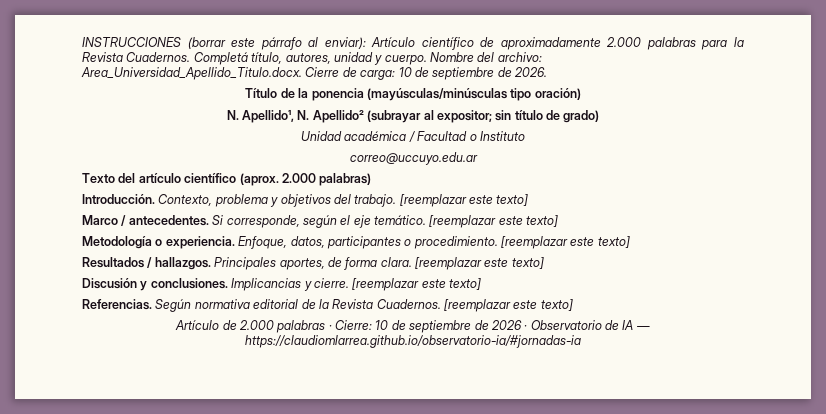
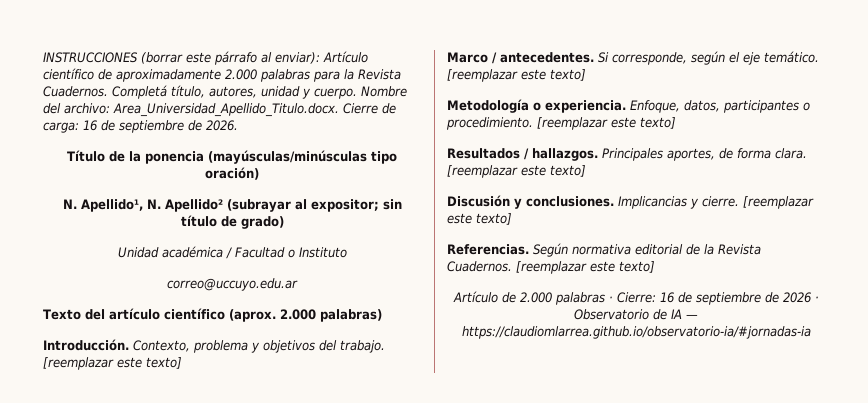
- Nombre del archivo: Area_Universidad_Apellido_Titulo.docx. Cierre de carga: 10 de septiembre de 2026.
+ Nombre del archivo: Area_Universidad_Apellido_Titulo.docx. Cierre de carga: 16 de septiembre de 2026.
- Artículo de 2.000 palabras · Cierre: 10 de septiembre de 2026 · Observatorio de IA — https://claudiomlarrea.github.io/observatorio-ia/#jornadas-ia
+ Artículo de 2.000 palabras · Cierre: 16 de septiembre de 2026 · Observatorio de IA — https://claudiomlarrea.github.io/observatorio-ia/#jornadas-ia

